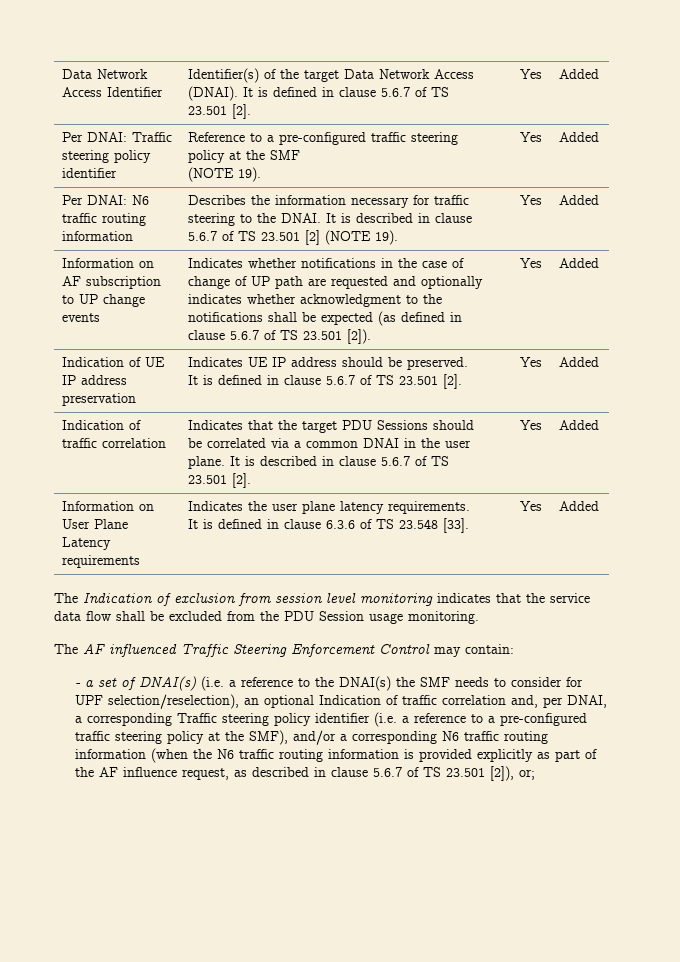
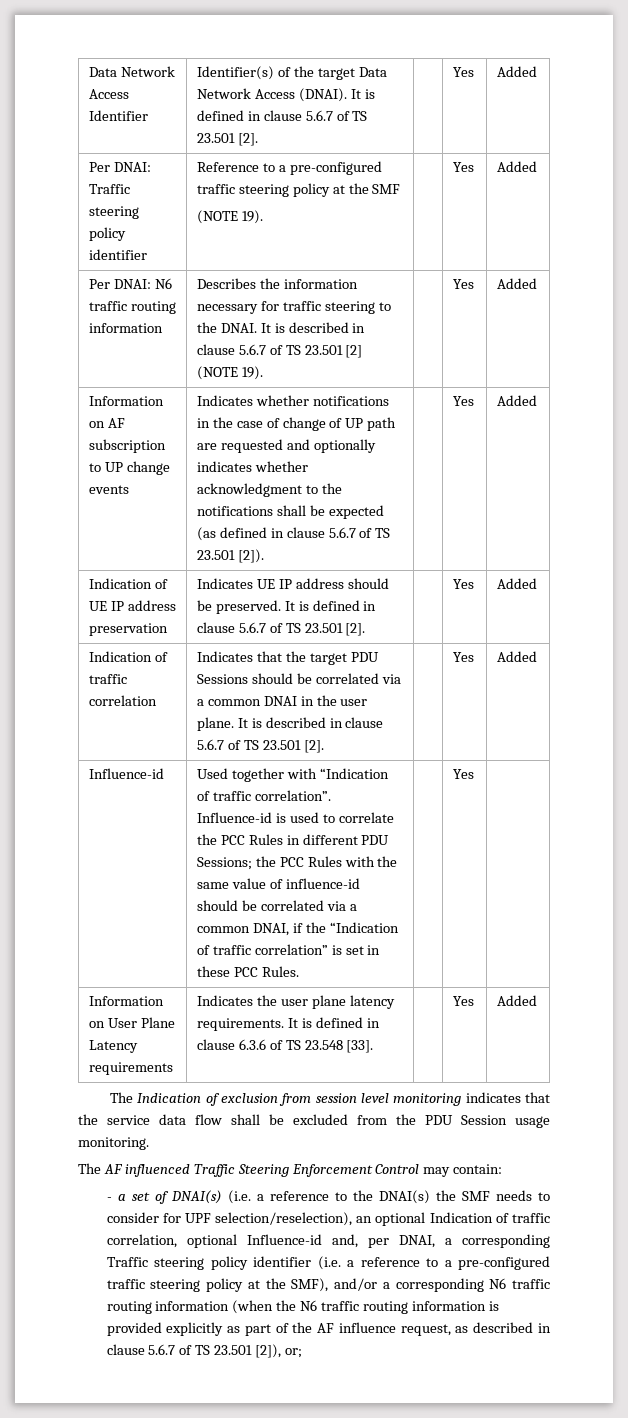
+ Influence-id | Used together with “Indication of traffic correlation”. Influence-id is used to correlate the PCC Rules in different PDU Sessions; the PCC Rules with the same value of influence-id should be correlated via a common DNAI, if the “Indication of traffic correlation” is set in these PCC Rules. | | Yes
- - a set of DNAI(s) (i.e. a reference to the DNAI(s) the SMF needs to consider for UPF selection/reselection), an optional Indication of traffic correlation and, per DNAI, a corresponding Traffic steering policy identifier (i.e. a reference to a pre-configured traffic steering policy at the SMF), and/or a corresponding N6 traffic routing information (when the N6 traffic routing information is provided explicitly as part of the AF influence request, as described in clause 5.6.7 of TS 23.501 [2]), or;
+ - a set of DNAI(s) (i.e. a reference to the DNAI(s) the SMF needs to consider for UPF selection/reselection), an optional Indication of traffic correlation, optional Influence-id and, per DNAI, a corresponding Traffic steering policy identifier (i.e. a reference to a pre-configured traffic steering policy at the SMF), and/or a corresponding N6 traffic routing information (when the N6 traffic routing information is provided explicitly as part of the AF influence request, as described in clause 5.6.7 of TS 23.501 [2]), or;

